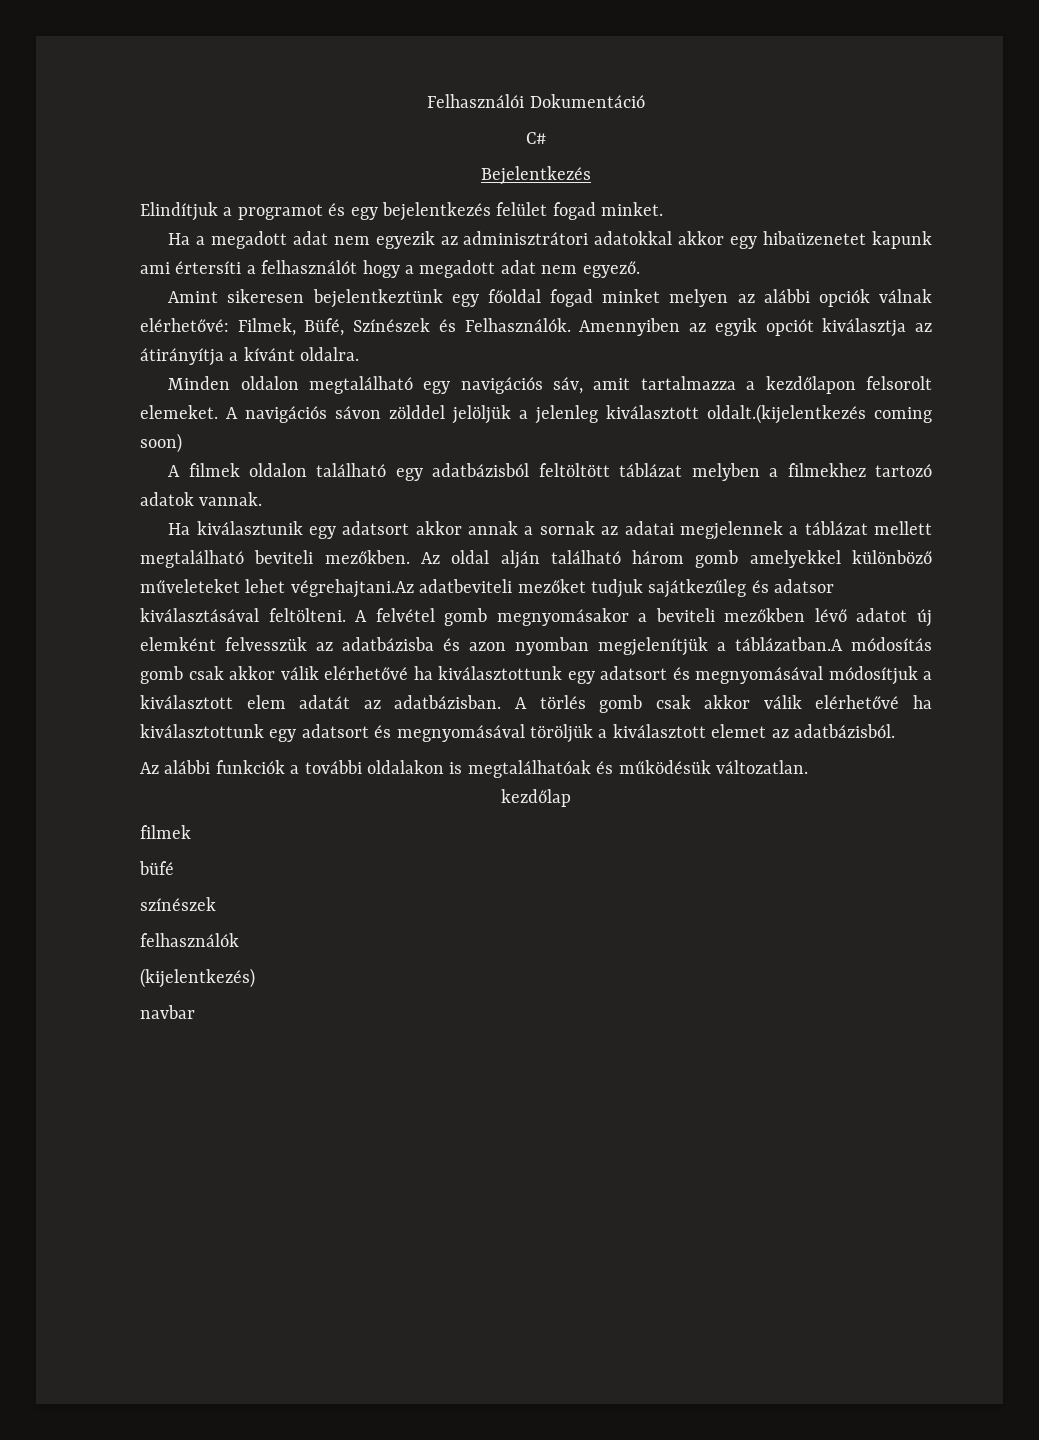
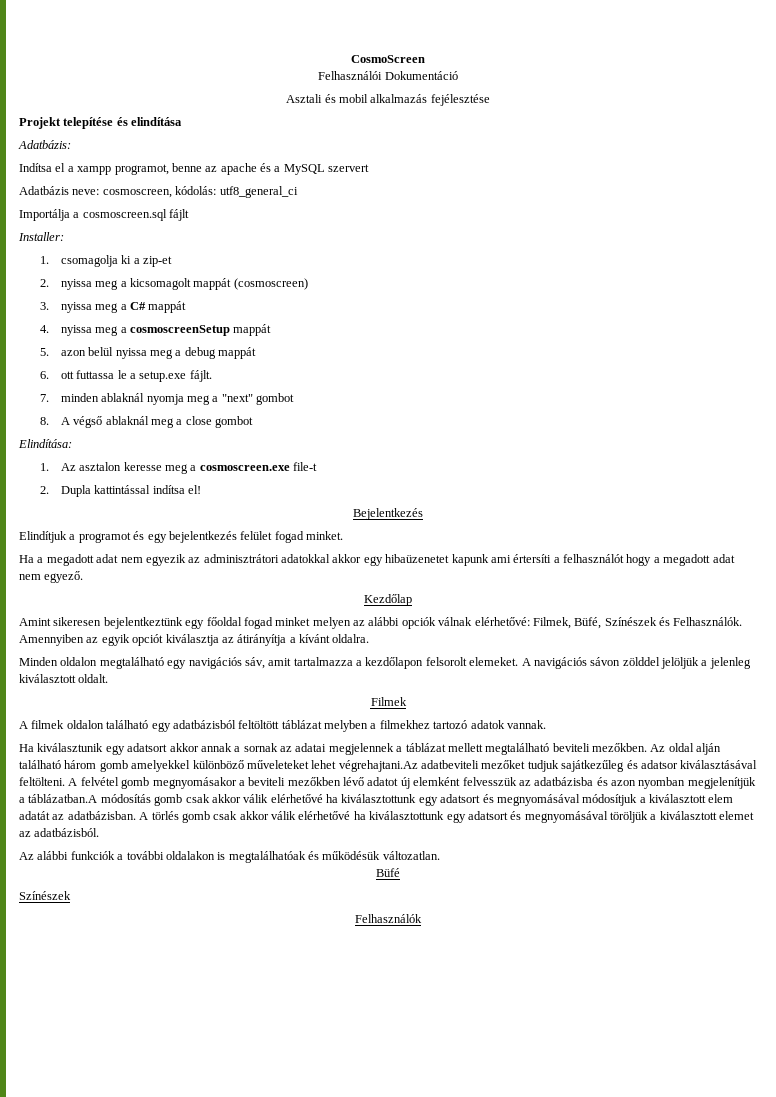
+ CosmoScreen
- C#
+ Asztali és mobil alkalmazás fejélesztése
+ Projekt telepítése és elindítása
+ Adatbázis:
+ Indítsa el a xampp programot, benne az apache és a MySQL szervert
+ Adatbázis neve: cosmoscreen, kódolás: utf8_general_ci
+ Importálja a cosmoscreen.sql fájlt
+ Installer:
+ 1. csomagolja ki a zip-et
+ 2. nyissa meg a kicsomagolt mappát (cosmoscreen)
+ 3. nyissa meg a C# mappát
+ 4. nyissa meg a cosmoscreenSetup mappát
+ 5. azon belül nyissa meg a debug mappát
+ 6. ott futtassa le a setup.exe fájlt.
+ 7. minden ablaknál nyomja meg a "next" gombot
+ 8. A végső ablaknál meg a close gombot
+ Elindítása:
+ 1. Az asztalon keresse meg a cosmoscreen.exe file-t
+ 2. Dupla kattintással indítsa el!
+ Kezdőlap
- A navigációs sávon zölddel jelöljük a jelenleg kiválasztott oldalt.(kijelentkezés coming soon)
+ A navigációs sávon zölddel jelöljük a jelenleg kiválasztott oldalt.
+ Filmek
- kezdőlap
- filmek
- büfé
- színészek
- felhasználók
- (kijelentkezés)
- navbar
+ Büfé
+ Színészek
+ Felhasználók

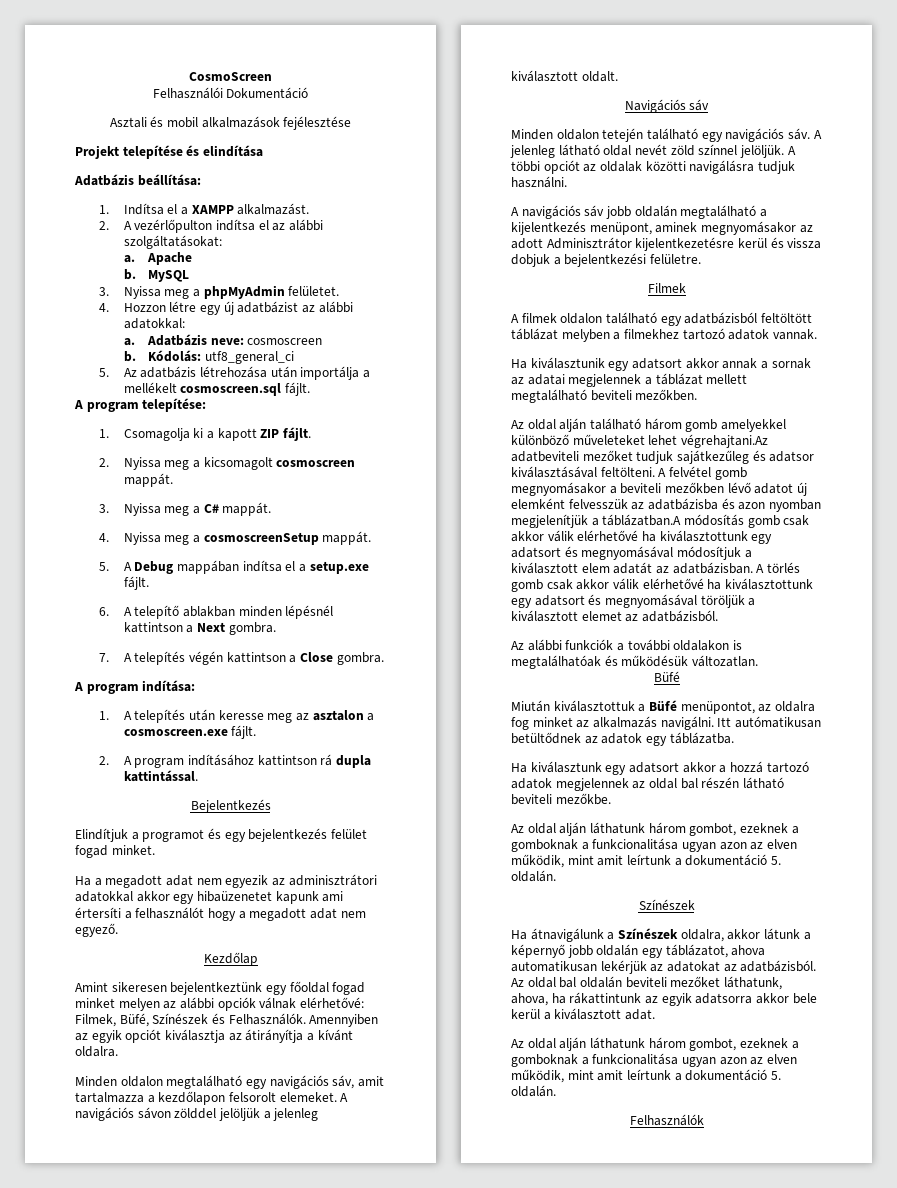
- Asztali és mobil alkalmazás fejélesztése
+ Asztali és mobil alkalmazások fejélesztése
- Adatbázis:
- Indítsa el a xampp programot, benne az apache és a MySQL szervert
- Adatbázis neve: cosmoscreen, kódolás: utf8_general_ci
- Importálja a cosmoscreen.sql fájlt
- Installer:
- 1. csomagolja ki a zip-et
- 2. nyissa meg a kicsomagolt mappát (cosmoscreen)
- 3. nyissa meg a C# mappát
- 4. nyissa meg a cosmoscreenSetup mappát
- 5. azon belül nyissa meg a debug mappát
- 6. ott futtassa le a setup.exe fájlt.
- 7. minden ablaknál nyomja meg a "next" gombot
- 8. A végső ablaknál meg a close gombot
- Elindítása:
- 1. Az asztalon keresse meg a cosmoscreen.exe file-t
- 2. Dupla kattintással indítsa el!
+ Adatbázis beállítása:
+ 1. Indítsa el a XAMPP alkalmazást.
+ 2. A vezérlőpulton indítsa el az alábbi szolgáltatásokat:
+ a. Apache
+ b. MySQL
+ 3. Nyissa meg a phpMyAdmin felületet.
+ 4. Hozzon létre egy új adatbázist az alábbi adatokkal:
+ a. Adatbázis neve: cosmoscreen
+ b. Kódolás: utf8_general_ci
+ 5. Az adatbázis létrehozása után importálja a mellékelt cosmoscreen.sql fájlt.
+ A program telepítése:
+ 1. Csomagolja ki a kapott ZIP fájlt.
+ 2. Nyissa meg a kicsomagolt cosmoscreen mappát.
+ 3. Nyissa meg a C# mappát.
+ 4. Nyissa meg a cosmoscreenSetup mappát.
+ 5. A Debug mappában indítsa el a setup.exe fájlt.
+ 6. A telepítő ablakban minden lépésnél kattintson a Next gombra.
+ 7. A telepítés végén kattintson a Close gombra.
+ A program indítása:
+ 1. A telepítés után keresse meg az asztalon a cosmoscreen.exe fájlt.
+ 2. A program indításához kattintson rá dupla kattintással.
+ Navigációs sáv
+ Minden oldalon tetején található egy navigációs sáv. A jelenleg látható oldal nevét zöld színnel jelöljük. A többi opciót az oldalak közötti navigálásra tudjuk használni.
+ A navigációs sáv jobb oldalán megtalálható a kijelentkezés menüpont, aminek megnyomásakor az adott Adminisztrátor kijelentkezetésre kerül és vissza dobjuk a bejelentkezési felületre.
- Ha kiválasztunik egy adatsort akkor annak a sornak az adatai megjelennek a táblázat mellett megtalálható beviteli mezőkben. Az oldal alján található három gomb amelyekkel különböző műveleteket lehet végrehajtani.Az adatbeviteli mezőket tudjuk sajátkezűleg és adatsor kiválasztásával feltölteni.
+ Ha kiválasztunik egy adatsort akkor annak a sornak az adatai megjelennek a táblázat mellett megtalálható beviteli mezőkben.
+ Az oldal alján található három gomb amelyekkel különböző műveleteket lehet végrehajtani.Az adatbeviteli mezőket tudjuk sajátkezűleg és adatsor kiválasztásával feltölteni.
  Az alábbi funkciók a további oldalakon is megtalálhatóak és működésük változatlan.
  Büfé
+ Miután kiválasztottuk a Büfé menüpontot, az oldalra fog minket az alkalmazás navigálni. Itt autómatikusan betültődnek az adatok egy táblázatba.
+ Ha kiválasztunk egy adatsort akkor a hozzá tartozó adatok megjelennek az oldal bal részén látható beviteli mezőkbe.
+ Az oldal alján láthatunk három gombot, ezeknek a gomboknak a funkcionalitása ugyan azon az elven működik, mint amit leírtunk a dokumentáció 5. oldalán.
  Színészek
+ Ha átnavigálunk a Színészek oldalra, akkor látunk a képernyő jobb oldalán egy táblázatot, ahova automatikusan lekérjük az adatokat az adatbázisból. Az oldal bal oldalán beviteli mezőket láthatunk, ahova, ha rákattintunk az egyik adatsorra akkor bele kerül a kiválasztott adat.
+ Az oldal alján láthatunk három gombot, ezeknek a gomboknak a funkcionalitása ugyan azon az elven működik, mint amit leírtunk a dokumentáció 5. oldalán.

